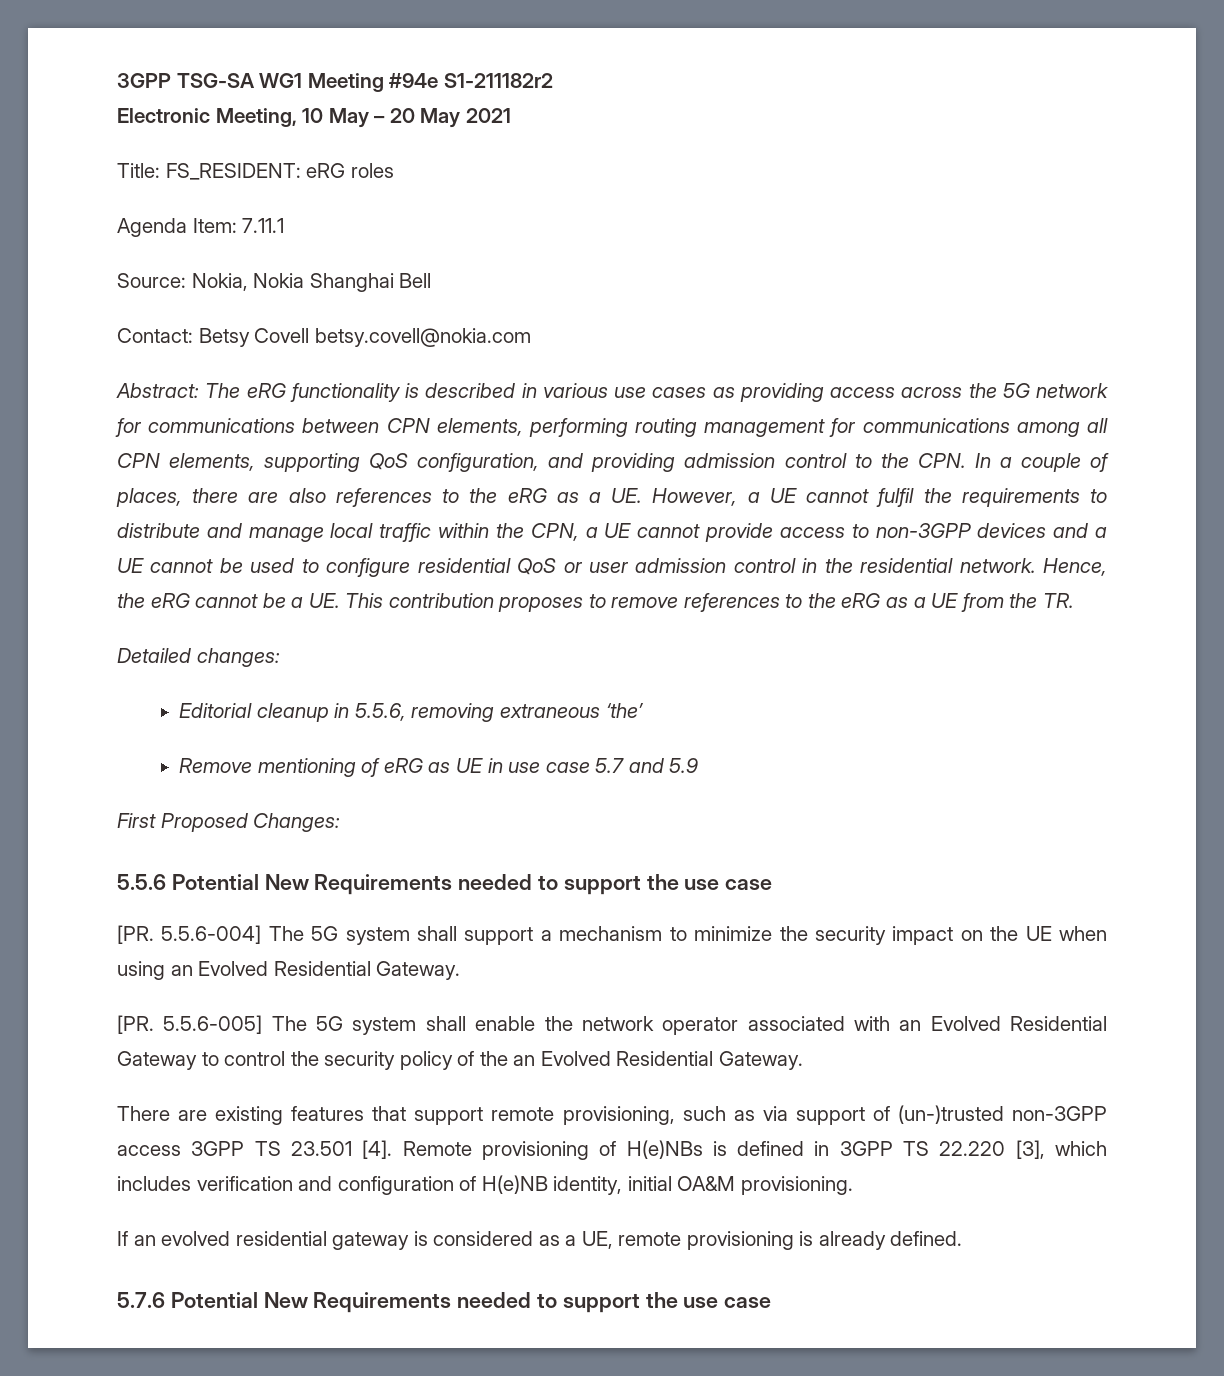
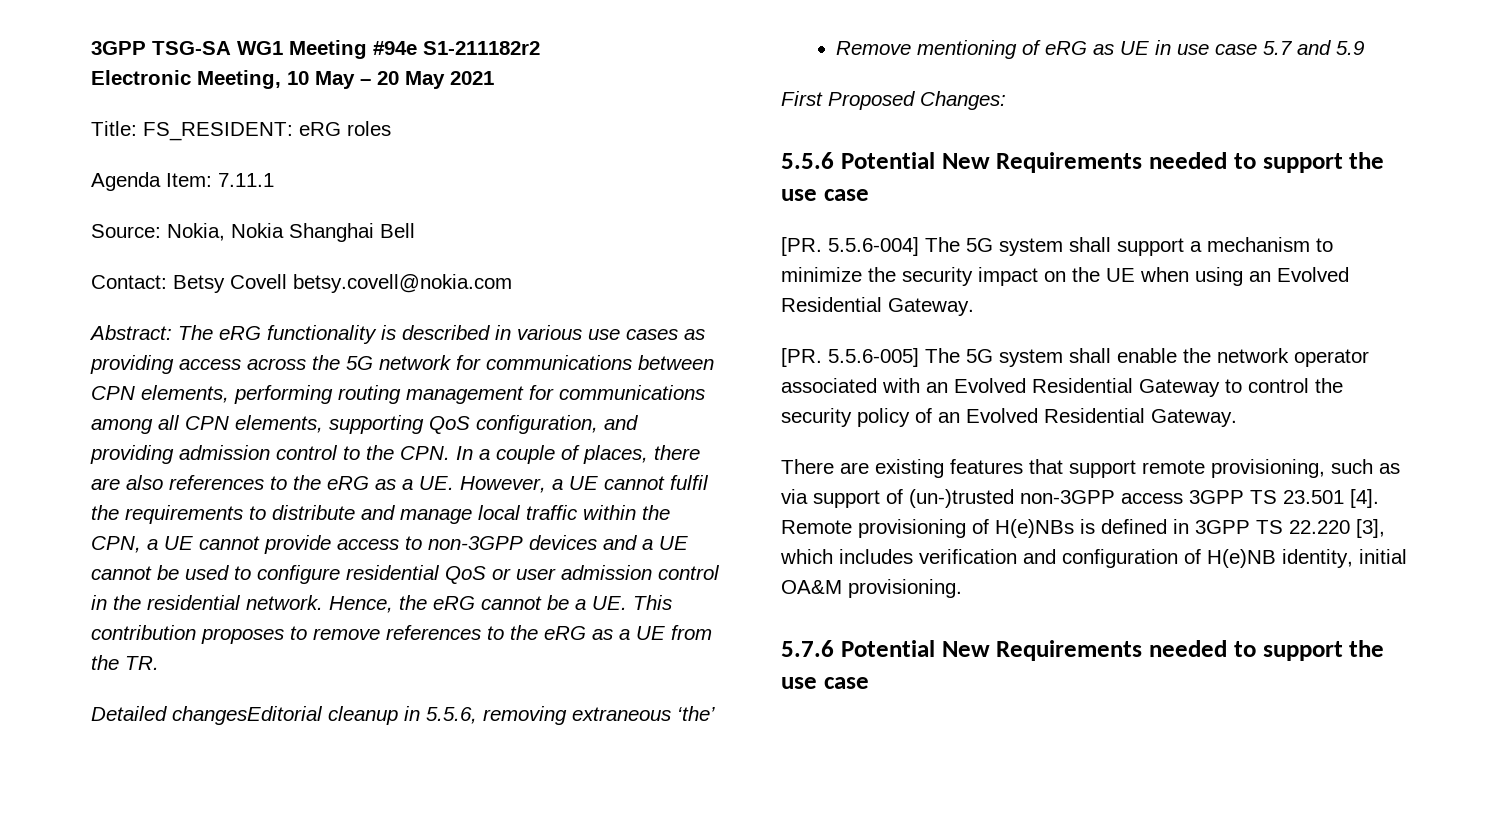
- Detailed changes:
- Editorial cleanup in 5.5.6, removing extraneous ‘the’
+ Detailed changesEditorial cleanup in 5.5.6, removing extraneous ‘the’
- [PR. 5.5.6-005] The 5G system shall enable the network operator associated with an Evolved Residential Gateway to control the security policy of the an Evolved Residential Gateway.
+ [PR. 5.5.6-005] The 5G system shall enable the network operator associated with an Evolved Residential Gateway to control the security policy of an Evolved Residential Gateway.
- If an evolved residential gateway is considered as a UE, remote provisioning is already defined.

